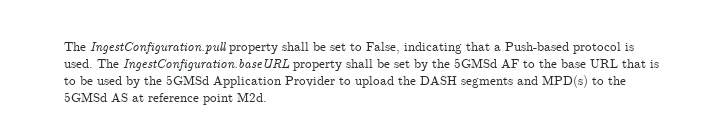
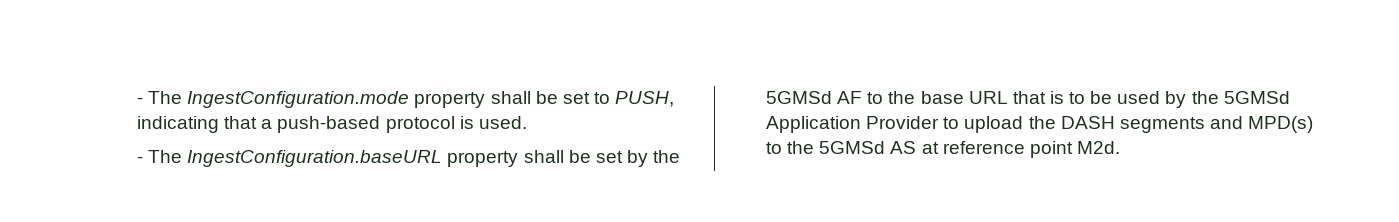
- The IngestConfiguration.pull property shall be set to False, indicating that a Push-based protocol is used. The IngestConfiguration.baseURL property shall be set by the 5GMSd AF to the base URL that is to be used by the 5GMSd Application Provider to upload the DASH segments and MPD(s) to the 5GMSd AS at reference point M2d.
+ - The IngestConfiguration.mode property shall be set to PUSH, indicating that a push-based protocol is used.
+ - The IngestConfiguration.baseURL property shall be set by the 5GMSd AF to the base URL that is to be used by the 5GMSd Application Provider to upload the DASH segments and MPD(s) to the 5GMSd AS at reference point M2d.

